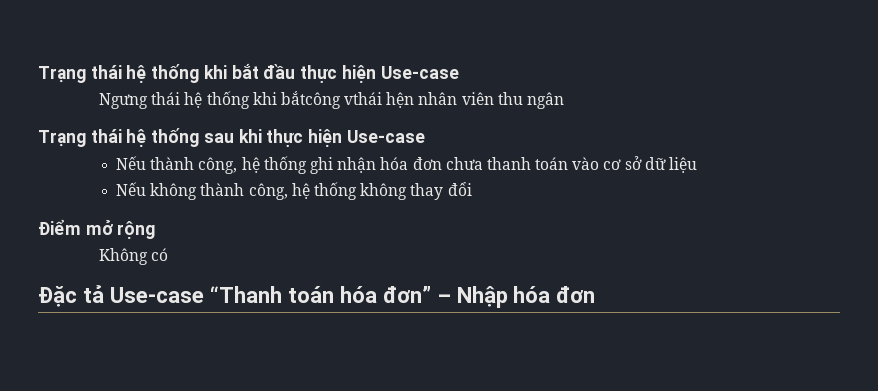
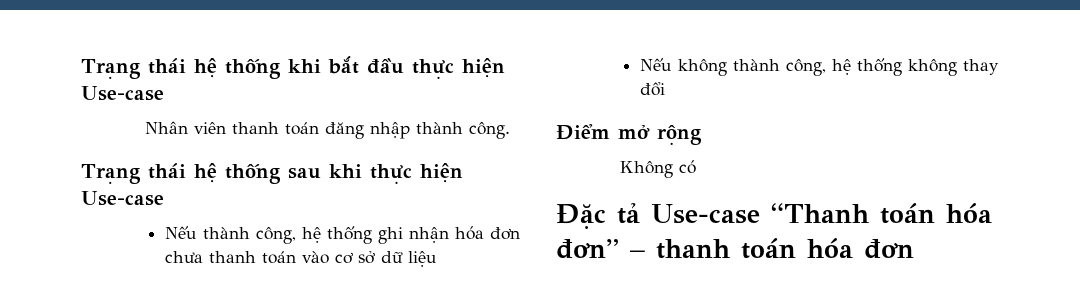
- Ngưng thái hệ thống khi bắtcông vthái hện nhân viên thu ngân
+ Nhân viên thanh toán đăng nhập thành công.
- Đặc tả Use-case “Thanh toán hóa đơn” – Nhập hóa đơn
+ Đặc tả Use-case “Thanh toán hóa đơn” – thanh toán hóa đơn

